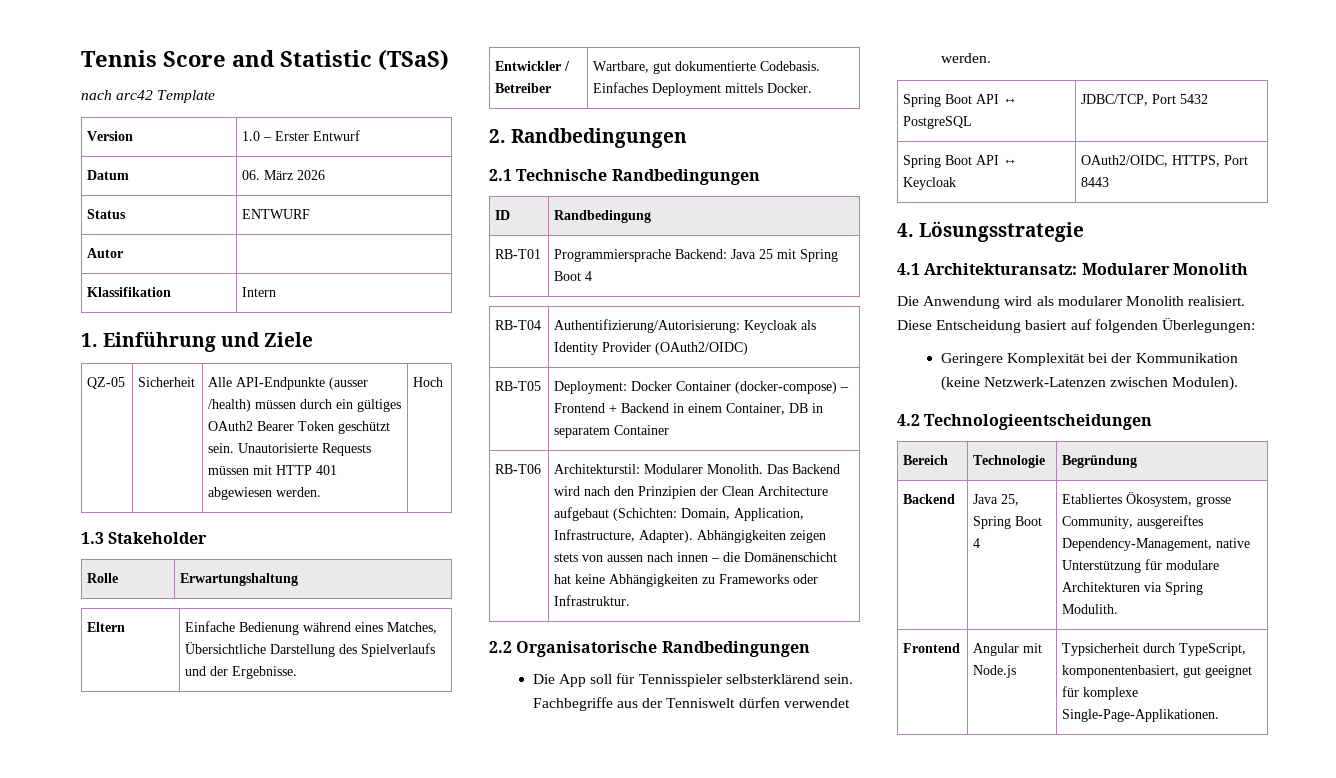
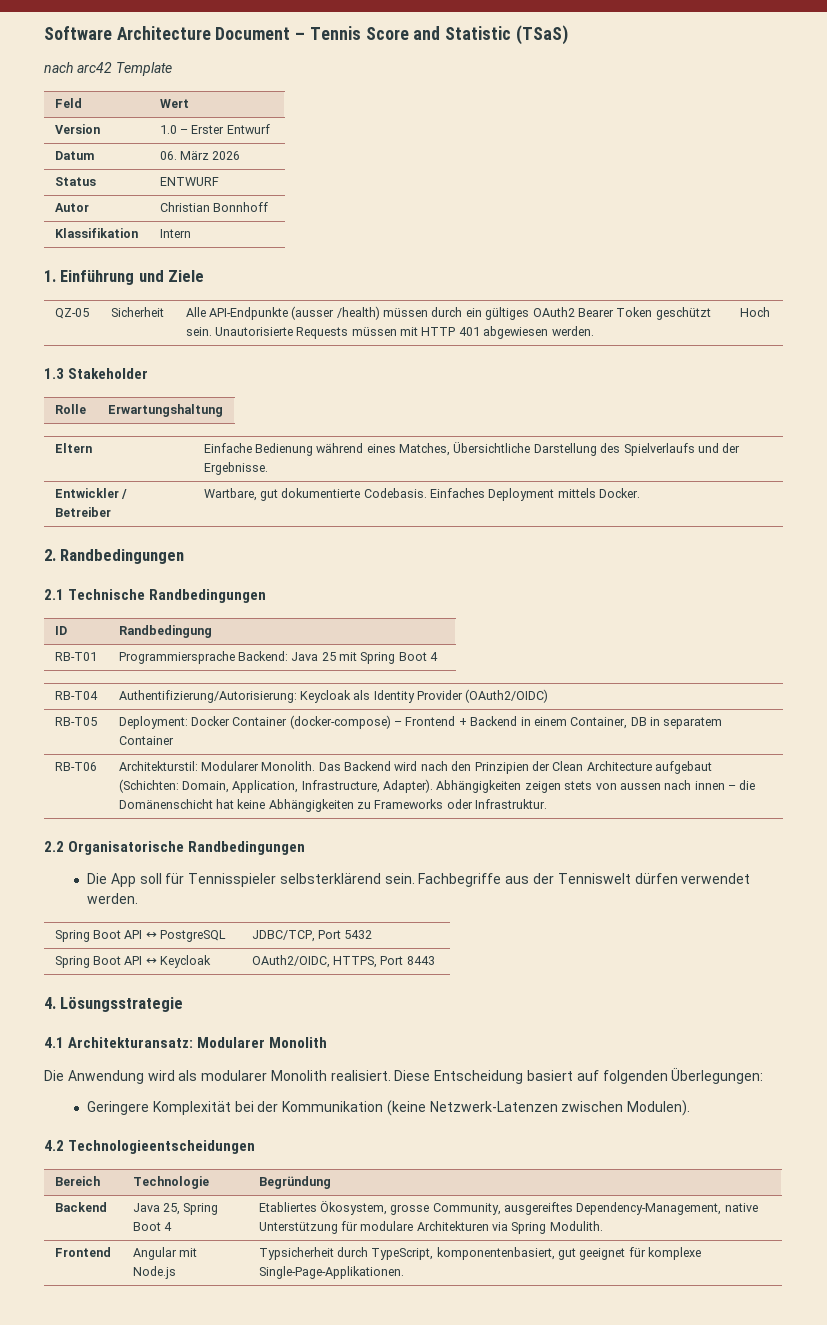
- Tennis Score and Statistic (TSaS)
+ Software Architecture Document – Tennis Score and Statistic (TSaS)
+ Feld | Wert
- Autor |
+ Autor | Christian Bonnhoff

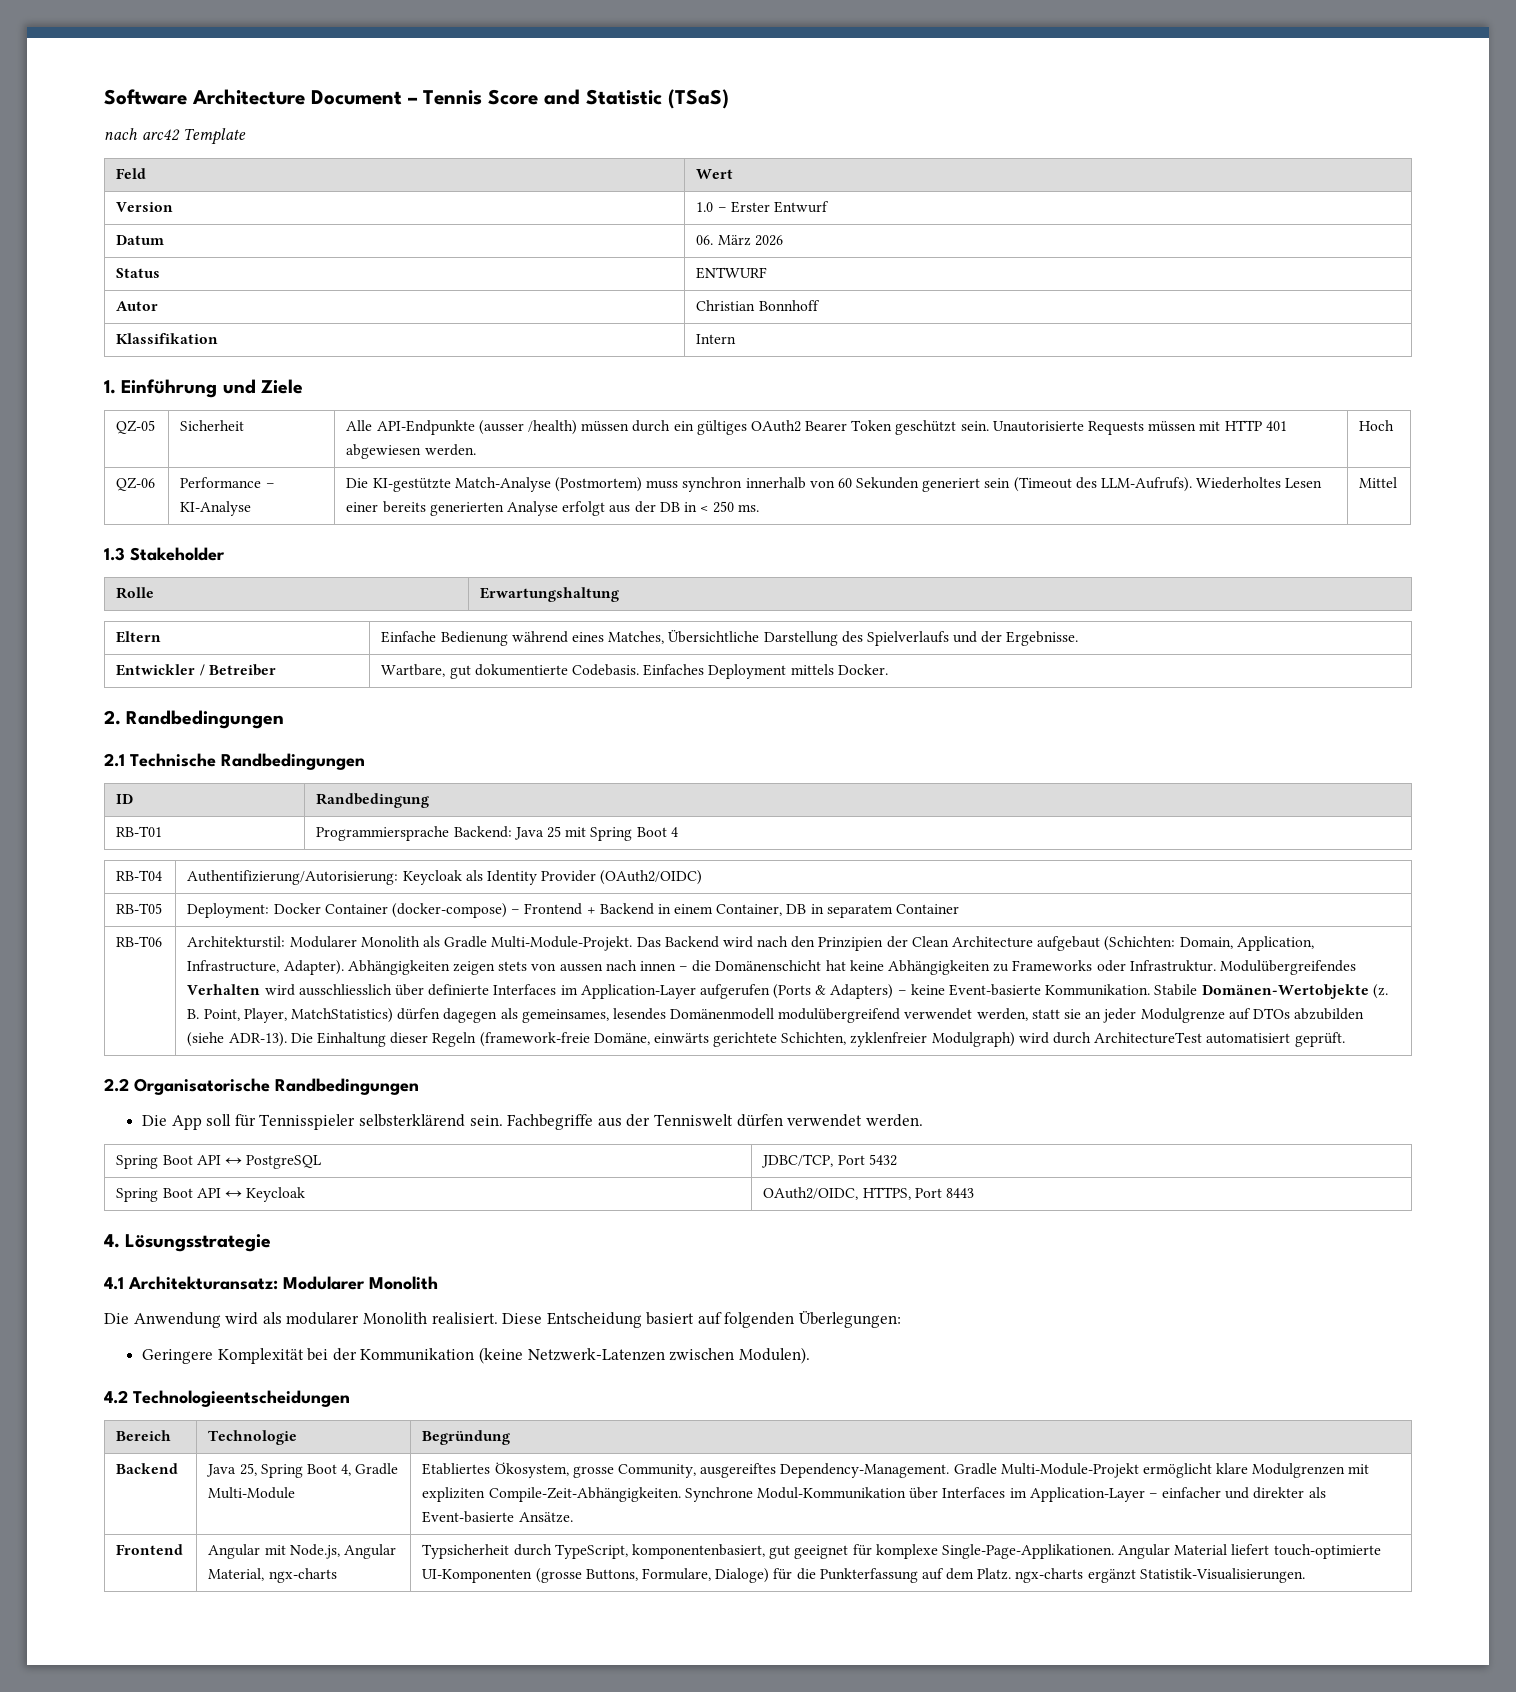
+ QZ-06 | Performance – KI-Analyse | Die KI-gestützte Match-Analyse (Postmortem) muss synchron innerhalb von 60 Sekunden generiert sein (Timeout des LLM-Aufrufs). Wiederholtes Lesen einer bereits generierten Analyse erfolgt aus der DB in < 250 ms. | Mittel
- Architekturstil: Modularer Monolith.
+ Architekturstil: Modularer Monolith als Gradle Multi-Module-Projekt.
+ Modulübergreifendes Verhalten wird ausschliesslich über definierte Interfaces im Application-Layer aufgerufen (Ports & Adapters) – keine Event-basierte Kommunikation. Stabile Domänen-Wertobjekte (z. B. Point, Player, MatchStatistics) dürfen dagegen als gemeinsames, lesendes Domänenmodell modulübergreifend verwendet werden, statt sie an jeder Modulgrenze auf DTOs abzubilden (siehe ADR-13). Die Einhaltung dieser Regeln (framework-freie Domäne, einwärts gerichtete Schichten, zyklenfreier Modulgraph) wird durch ArchitectureTest automatisiert geprüft.
- Backend | Java 25, Spring Boot 4 | Etabliertes Ökosystem, grosse Community, ausgereiftes Dependency-Management, native Unterstützung für modulare Architekturen via Spring Modulith.
+ Backend | Java 25, Spring Boot 4, Gradle Multi-Module | Etabliertes Ökosystem, grosse Community, ausgereiftes Dependency-Management. Gradle Multi-Module-Projekt ermöglicht klare Modulgrenzen mit expliziten Compile-Zeit-Abhängigkeiten. Synchrone Modul-Kommunikation über Interfaces im Application-Layer – einfacher und direkter als Event-basierte Ansätze.
- Frontend | Angular mit Node.js | Typsicherheit durch TypeScript, komponentenbasiert, gut geeignet für komplexe Single-Page-Applikationen.
+ Frontend | Angular mit Node.js, Angular Material, ngx-charts | Typsicherheit durch TypeScript, komponentenbasiert, gut geeignet für komplexe Single-Page-Applikationen. Angular Material liefert touch-optimierte UI-Komponenten (grosse Buttons, Formulare, Dialoge) für die Punkterfassung auf dem Platz. ngx-charts ergänzt Statistik-Visualisierungen.

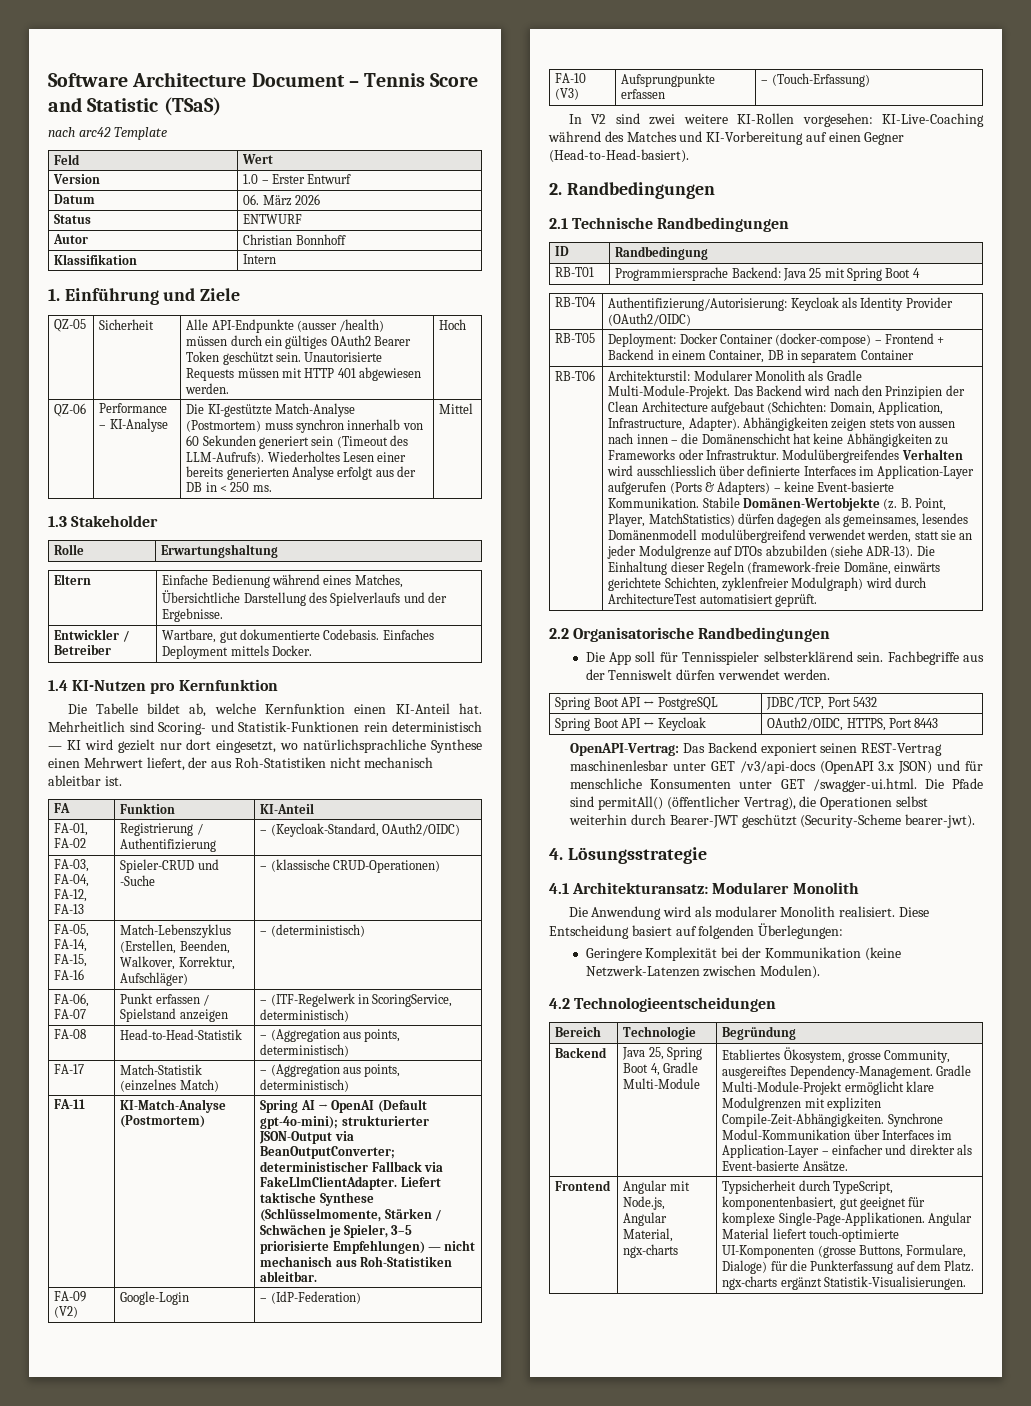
+ 1.4 KI-Nutzen pro Kernfunktion
+ Die Tabelle bildet ab, welche Kernfunktion einen KI-Anteil hat. Mehrheitlich sind Scoring- und Statistik-Funktionen rein deterministisch — KI wird gezielt nur dort eingesetzt, wo natürlichsprachliche Synthese einen Mehrwert liefert, der aus Roh-Statistiken nicht mechanisch ableitbar ist.
+ FA | Funktion | KI-Anteil
+ FA-01, FA-02 | Registrierung / Authentifizierung | – (Keycloak-Standard, OAuth2/OIDC)
+ FA-03, FA-04, FA-12, FA-13 | Spieler-CRUD und -Suche | – (klassische CRUD-Operationen)
+ FA-05, FA-14, FA-15, FA-16 | Match-Lebenszyklus (Erstellen, Beenden, Walkover, Korrektur, Aufschläger) | – (deterministisch)
+ FA-06, FA-07 | Punkt erfassen / Spielstand anzeigen | – (ITF-Regelwerk in ScoringService, deterministisch)
+ FA-08 | Head-to-Head-Statistik | – (Aggregation aus points, deterministisch)
+ FA-17 | Match-Statistik (einzelnes Match) | – (Aggregation aus points, deterministisch)
+ FA-11 | KI-Match-Analyse (Postmortem) | Spring AI → OpenAI (Default gpt-4o-mini); strukturierter JSON-Output via BeanOutputConverter; deterministischer Fallback via FakeLlmClientAdapter. Liefert taktische Synthese (Schlüsselmomente, Stärken / Schwächen je Spieler, 3–5 priorisierte Empfehlungen) — nicht mechanisch aus Roh-Statistiken ableitbar.
+ FA-09 (V2) | Google-Login | – (IdP-Federation)
+ FA-10 (V3) | Aufsprungpunkte erfassen | – (Touch-Erfassung)
+ In V2 sind zwei weitere KI-Rollen vorgesehen: KI-Live-Coaching während des Matches und KI-Vorbereitung auf einen Gegner (Head-to-Head-basiert).
+ OpenAPI-Vertrag: Das Backend exponiert seinen REST-Vertrag maschinenlesbar unter GET /v3/api-docs (OpenAPI 3.x JSON) und für menschliche Konsumenten unter GET /swagger-ui.html. Die Pfade sind permitAll() (öffentlicher Vertrag), die Operationen selbst weiterhin durch Bearer-JWT geschützt (Security-Scheme bearer-jwt).

